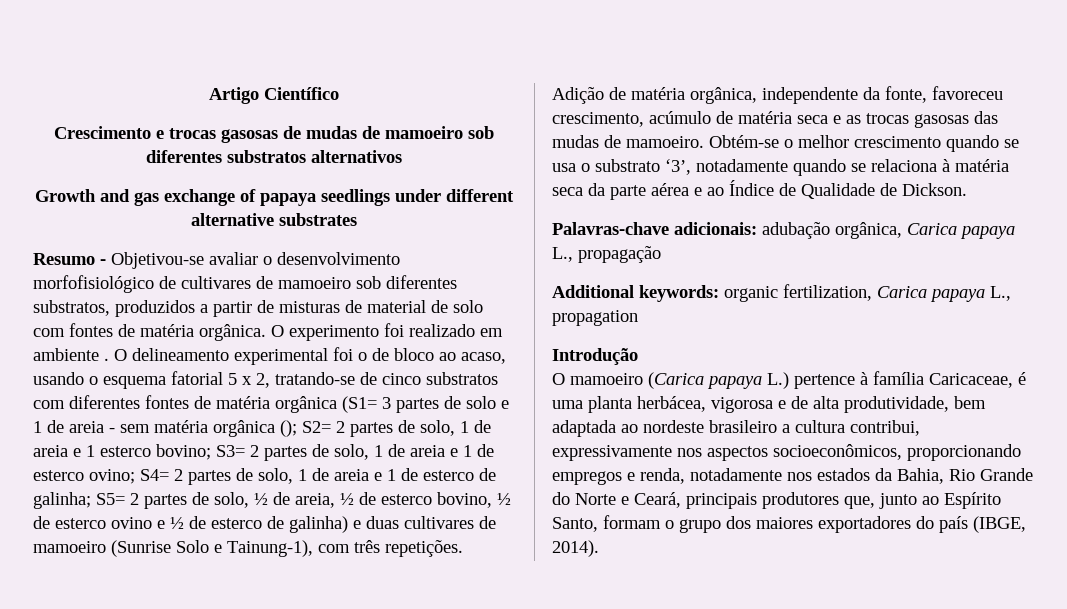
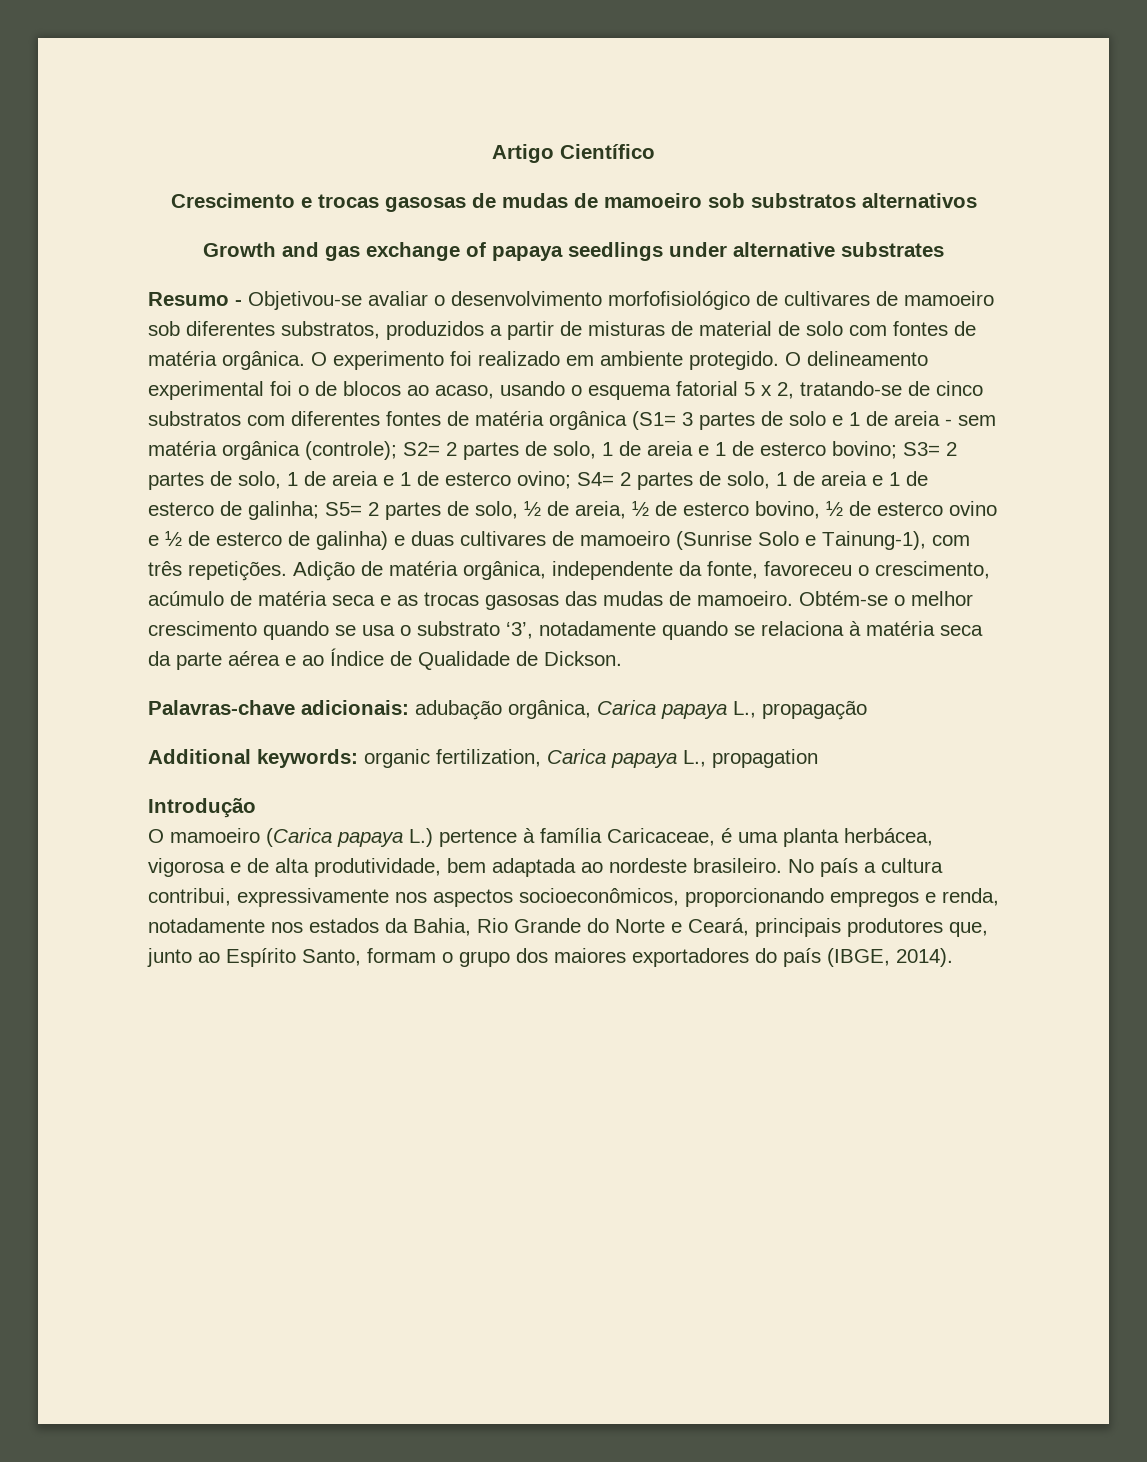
- Crescimento e trocas gasosas de mudas de mamoeiro sob diferentes substratos alternativos
+ Crescimento e trocas gasosas de mudas de mamoeiro sob substratos alternativos
- Growth and gas exchange of papaya seedlings under different alternative substrates
+ Growth and gas exchange of papaya seedlings under alternative substrates
- O experimento foi realizado em ambiente .
+ O experimento foi realizado em ambiente protegido.
- O delineamento experimental foi o de bloco ao acaso, usando o esquema fatorial 5 x 2, tratando-se de cinco substratos com diferentes fontes de matéria orgânica (S1= 3 partes de solo e 1 de areia - sem matéria orgânica ();
+ O delineamento experimental foi o de blocos ao acaso, usando o esquema fatorial 5 x 2, tratando-se de cinco substratos com diferentes fontes de matéria orgânica (S1= 3 partes de solo e 1 de areia - sem matéria orgânica (controle);
- S2= 2 partes de solo, 1 de areia e 1 esterco bovino;
+ S2= 2 partes de solo, 1 de areia e 1 de esterco bovino;
- Adição de matéria orgânica, independente da fonte, favoreceu crescimento, acúmulo de matéria seca e as trocas gasosas das mudas de mamoeiro.
+ Adição de matéria orgânica, independente da fonte, favoreceu o crescimento, acúmulo de matéria seca e as trocas gasosas das mudas de mamoeiro.
- O mamoeiro (Carica papaya L.) pertence à família Caricaceae, é uma planta herbácea, vigorosa e de alta produtividade, bem adaptada ao nordeste brasileiro a cultura contribui, expressivamente nos aspectos socioeconômicos, proporcionando empregos e renda, notadamente nos estados da Bahia, Rio Grande do Norte e Ceará, principais produtores que, junto ao Espírito Santo, formam o grupo dos maiores exportadores do país (IBGE, 2014).
+ O mamoeiro (Carica papaya L.) pertence à família Caricaceae, é uma planta herbácea, vigorosa e de alta produtividade, bem adaptada ao nordeste brasileiro. No país a cultura contribui, expressivamente nos aspectos socioeconômicos, proporcionando empregos e renda, notadamente nos estados da Bahia, Rio Grande do Norte e Ceará, principais produtores que, junto ao Espírito Santo, formam o grupo dos maiores exportadores do país (IBGE, 2014).

